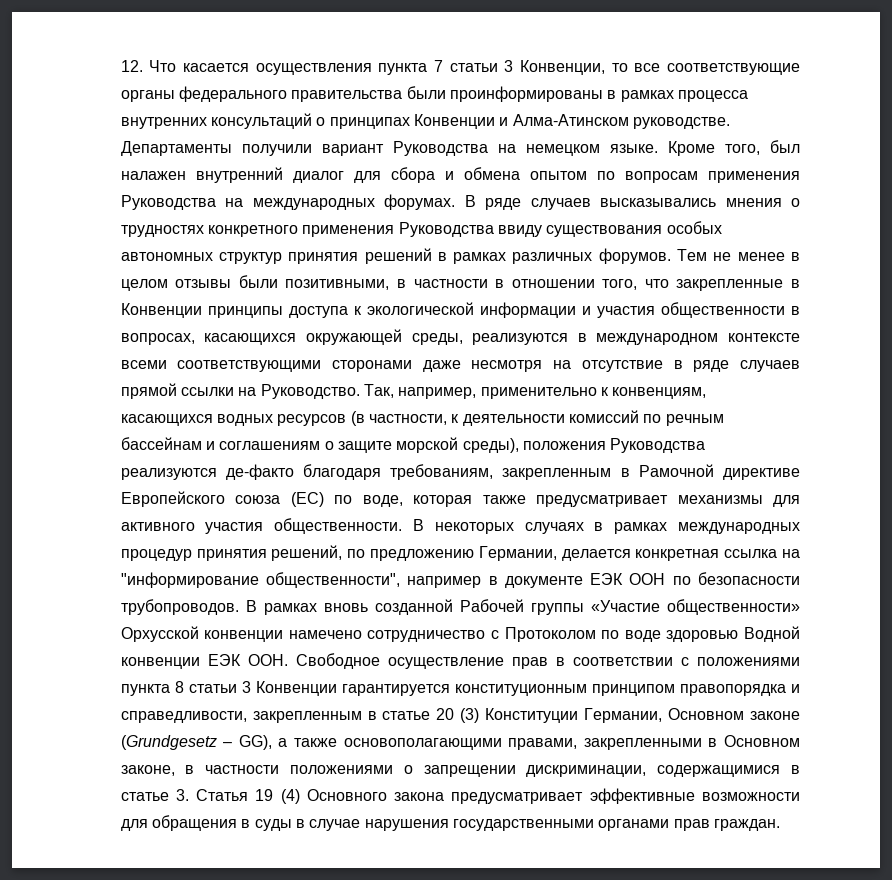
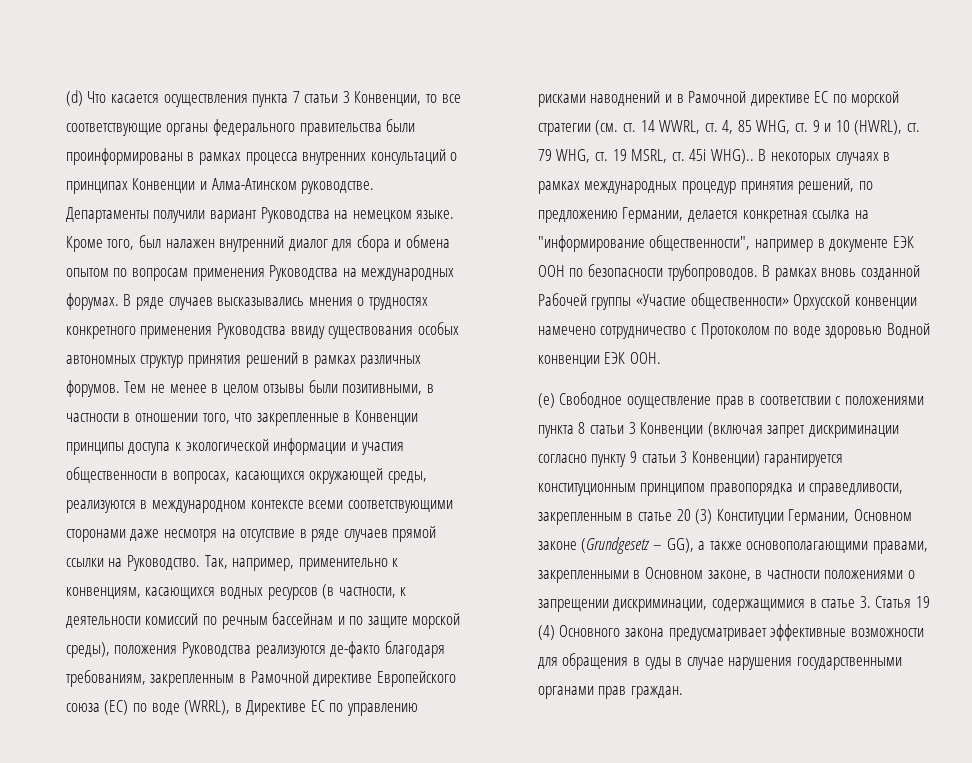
- 12. Что касается осуществления пункта 7 статьи 3 Конвенции, то все соответствующие органы федерального правительства были проинформированы в рамках процесса внутренних консультаций о принципах Конвенции и Алма-Атинском руководстве.
+ (d) Что касается осуществления пункта 7 статьи 3 Конвенции, то все соответствующие органы федерального правительства были проинформированы в рамках процесса внутренних консультаций о принципах Конвенции и Алма-Атинском руководстве.
- Так, например, применительно к конвенциям, касающихся водных ресурсов (в частности, к деятельности комиссий по речным бассейнам и соглашениям о защите морской среды), положения Руководства реализуются де-факто благодаря требованиям, закрепленным в Рамочной директиве Европейского союза (ЕС) по воде, которая также предусматривает механизмы для активного участия общественности.
+ Так, например, применительно к конвенциям, касающихся водных ресурсов (в частности, к деятельности комиссий по речным бассейнам и по защите морской среды), положения Руководства реализуются де-факто благодаря требованиям, закрепленным в Рамочной директиве Европейского союза (ЕС) по воде (WRRL), в Директиве ЕС по управлению рисками наводнений и в Рамочной директиве ЕС по морской стратегии (см. ст. 14 WWRL, ст. 4, 85 WHG, ст. 9 и 10 (HWRL), ст. 79 WHG, ст. 19 MSRL, ст. 45i WHG)..
- В рамках вновь созданной Рабочей группы «Участие общественности» Орхусской конвенции намечено сотрудничество с Протоколом по воде здоровью Водной конвенции ЕЭК ООН. Свободное осуществление прав в соответствии с положениями пункта 8 статьи 3 Конвенции гарантируется конституционным принципом правопорядка и справедливости, закрепленным в статье 20 (3) Конституции Германии, Основном законе (Grundgesetz – GG), а также основополагающими правами, закрепленными в Основном законе, в частности положениями о запрещении дискриминации, содержащимися в статье 3. Статья 19 (4) Основного закона предусматривает эффективные возможности для обращения в суды в случае нарушения государственными органами прав граждан.
+ В рамках вновь созданной Рабочей группы «Участие общественности» Орхусской конвенции намечено сотрудничество с Протоколом по воде здоровью Водной конвенции ЕЭК ООН.
+ (e) Свободное осуществление прав в соответствии с положениями пункта 8 статьи 3 Конвенции (включая запрет дискриминации согласно пункту 9 статьи 3 Конвенции) гарантируется конституционным принципом правопорядка и справедливости, закрепленным в статье 20 (3) Конституции Германии, Основном законе (Grundgesetz – GG), а также основополагающими правами, закрепленными в Основном законе, в частности положениями о запрещении дискриминации, содержащимися в статье 3. Статья 19 (4) Основного закона предусматривает эффективные возможности для обращения в суды в случае нарушения государственными органами прав граждан.

